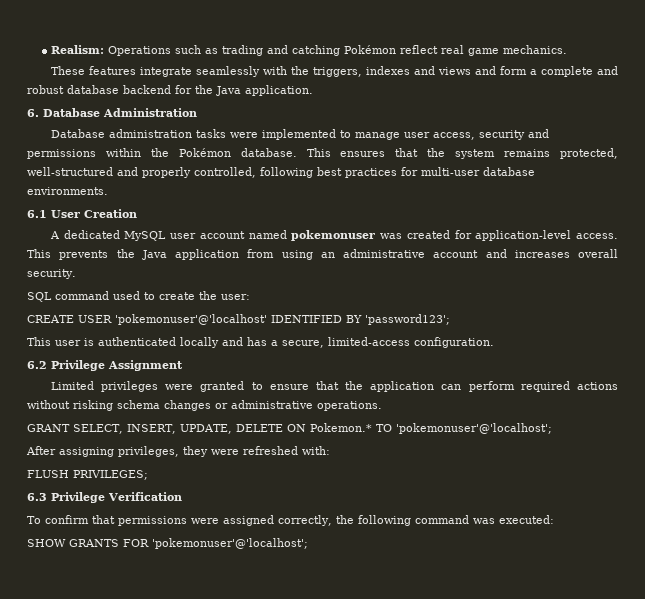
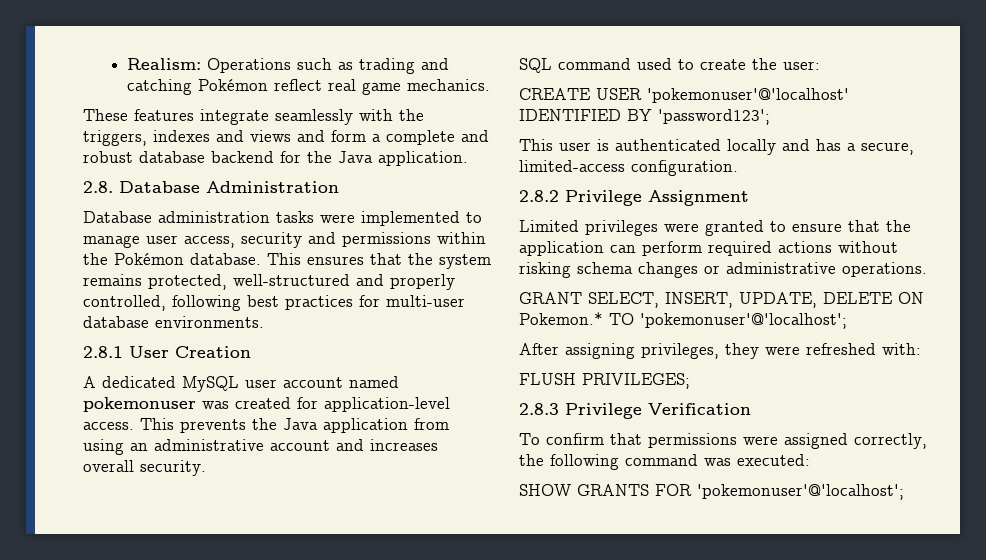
- 6. Database Administration
+ 2.8. Database Administration
- 6.1 User Creation
+ 2.8.1 User Creation
- 6.2 Privilege Assignment
+ 2.8.2 Privilege Assignment
- 6.3 Privilege Verification
+ 2.8.3 Privilege Verification

